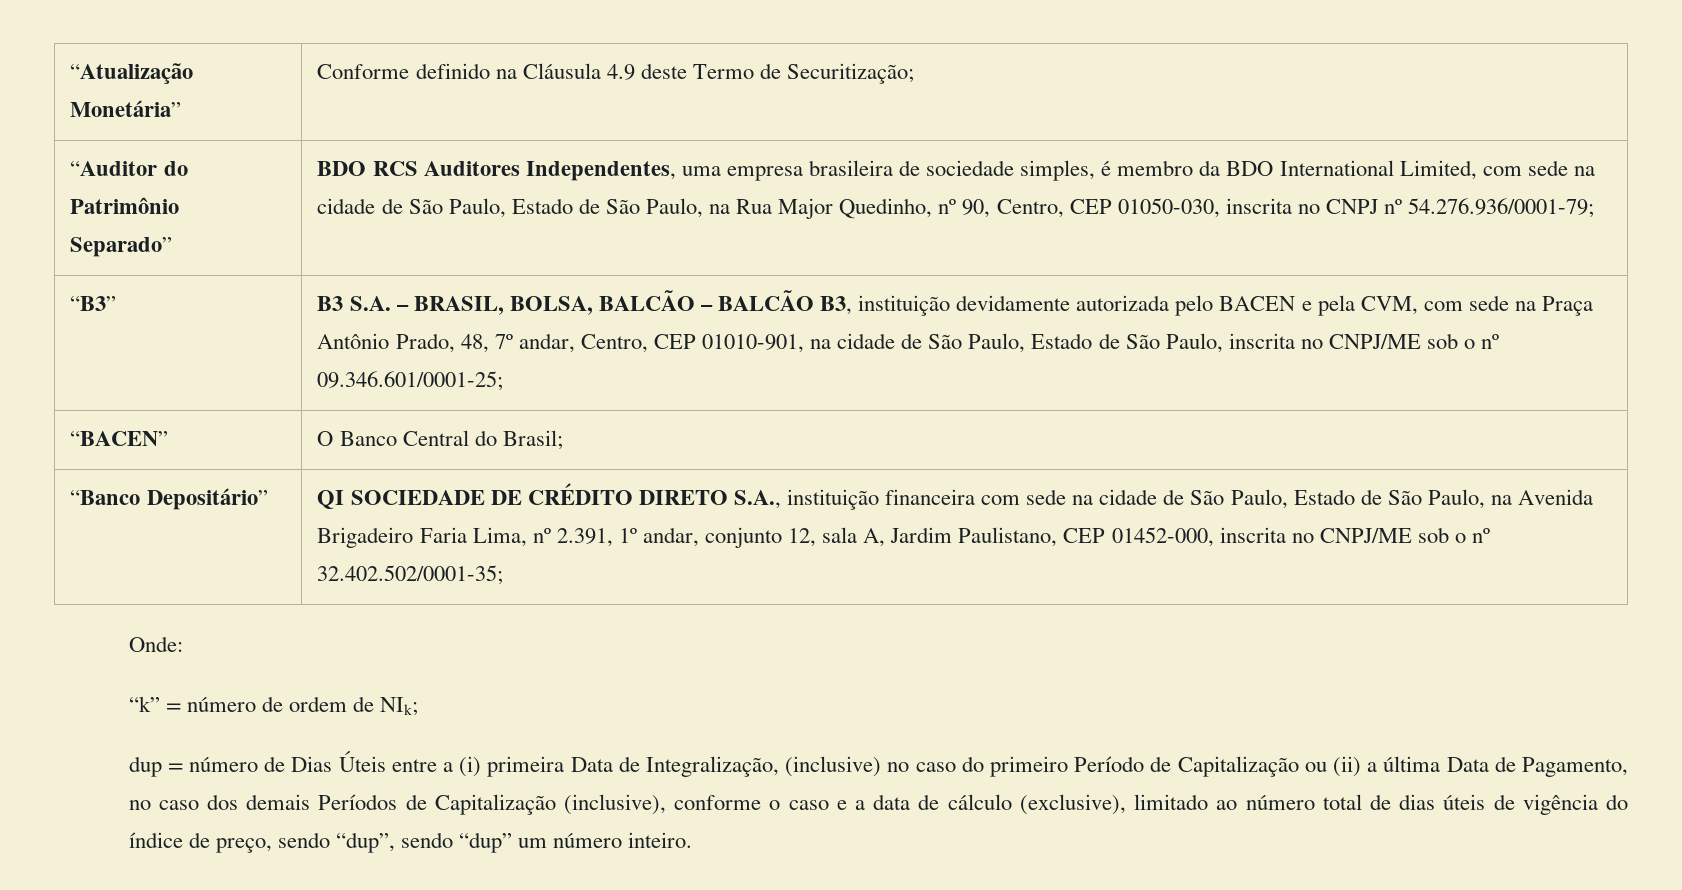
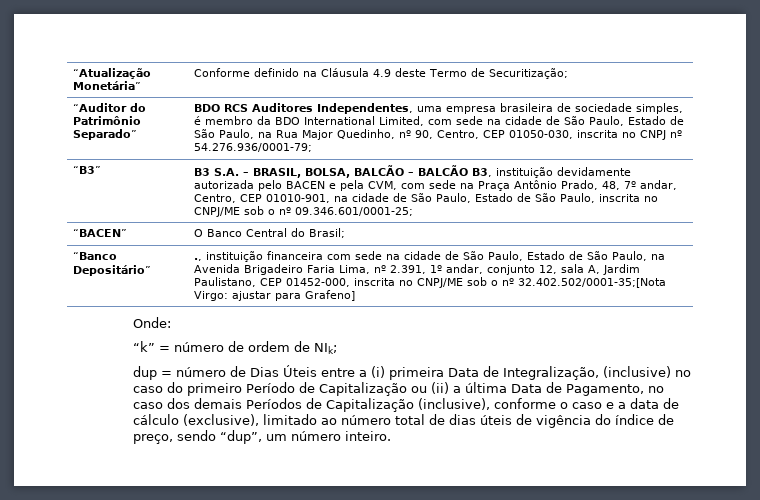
- QI SOCIEDADE DE CRÉDITO DIRETO S.A., instituição financeira com sede na cidade de São Paulo, Estado de São Paulo, na Avenida Brigadeiro Faria Lima, nº 2.391, 1º andar, conjunto 12, sala A, Jardim Paulistano, CEP 01452-000, inscrita no CNPJ/ME sob o nº 32.402.502/0001-35;
+ ., instituição financeira com sede na cidade de São Paulo, Estado de São Paulo, na Avenida Brigadeiro Faria Lima, nº 2.391, 1º andar, conjunto 12, sala A, Jardim Paulistano, CEP 01452-000, inscrita no CNPJ/ME sob o nº 32.402.502/0001-35;[Nota Virgo: ajustar para Grafeno]
- dup = número de Dias Úteis entre a (i) primeira Data de Integralização, (inclusive) no caso do primeiro Período de Capitalização ou (ii) a última Data de Pagamento, no caso dos demais Períodos de Capitalização (inclusive), conforme o caso e a data de cálculo (exclusive), limitado ao número total de dias úteis de vigência do índice de preço, sendo “dup”, sendo “dup” um número inteiro.
+ dup = número de Dias Úteis entre a (i) primeira Data de Integralização, (inclusive) no caso do primeiro Período de Capitalização ou (ii) a última Data de Pagamento, no caso dos demais Períodos de Capitalização (inclusive), conforme o caso e a data de cálculo (exclusive), limitado ao número total de dias úteis de vigência do índice de preço, sendo “dup”, um número inteiro.

